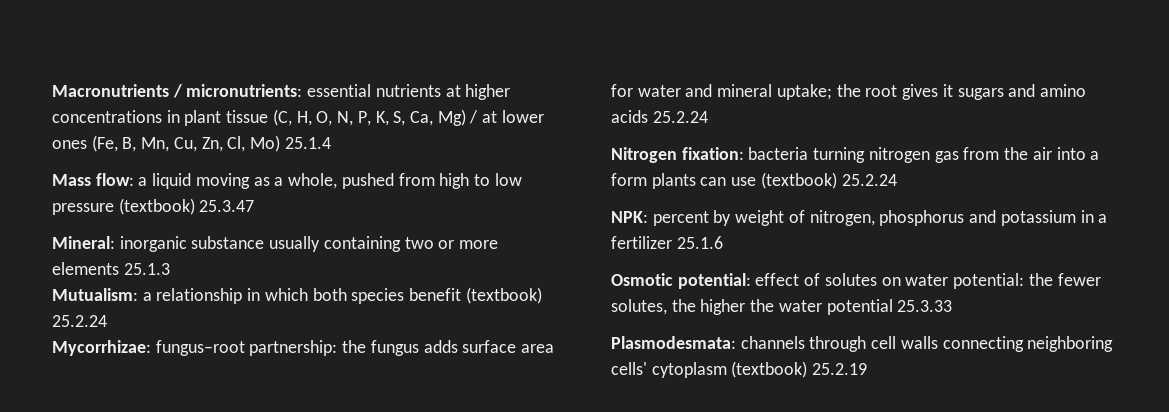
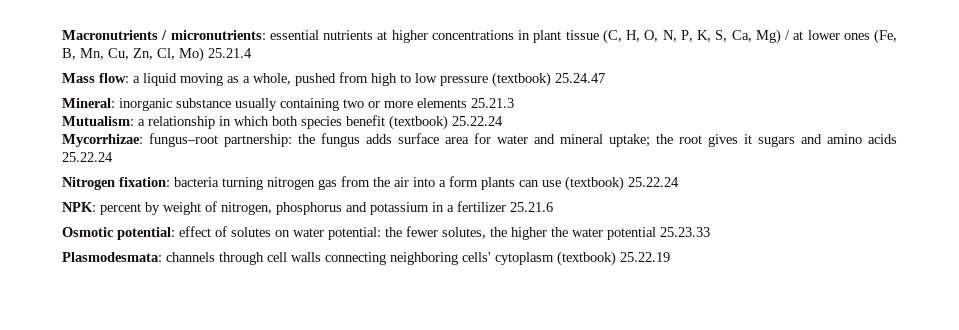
- Macronutrients / micronutrients: essential nutrients at higher concentrations in plant tissue (C, H, O, N, P, K, S, Ca, Mg) / at lower ones (Fe, B, Mn, Cu, Zn, Cl, Mo) 25.1.4
+ Macronutrients / micronutrients: essential nutrients at higher concentrations in plant tissue (C, H, O, N, P, K, S, Ca, Mg) / at lower ones (Fe, B, Mn, Cu, Zn, Cl, Mo) 25.21.4
- Mass flow: a liquid moving as a whole, pushed from high to low pressure (textbook) 25.3.47
+ Mass flow: a liquid moving as a whole, pushed from high to low pressure (textbook) 25.24.47
- Mineral: inorganic substance usually containing two or more elements 25.1.3
+ Mineral: inorganic substance usually containing two or more elements 25.21.3
- Mutualism: a relationship in which both species benefit (textbook) 25.2.24
+ Mutualism: a relationship in which both species benefit (textbook) 25.22.24
- Mycorrhizae: fungus–root partnership: the fungus adds surface area for water and mineral uptake; the root gives it sugars and amino acids 25.2.24
+ Mycorrhizae: fungus–root partnership: the fungus adds surface area for water and mineral uptake; the root gives it sugars and amino acids 25.22.24
- Nitrogen fixation: bacteria turning nitrogen gas from the air into a form plants can use (textbook) 25.2.24
+ Nitrogen fixation: bacteria turning nitrogen gas from the air into a form plants can use (textbook) 25.22.24
- NPK: percent by weight of nitrogen, phosphorus and potassium in a fertilizer 25.1.6
+ NPK: percent by weight of nitrogen, phosphorus and potassium in a fertilizer 25.21.6
- Osmotic potential: effect of solutes on water potential: the fewer solutes, the higher the water potential 25.3.33
+ Osmotic potential: effect of solutes on water potential: the fewer solutes, the higher the water potential 25.23.33
- Plasmodesmata: channels through cell walls connecting neighboring cells' cytoplasm (textbook) 25.2.19
+ Plasmodesmata: channels through cell walls connecting neighboring cells' cytoplasm (textbook) 25.22.19

